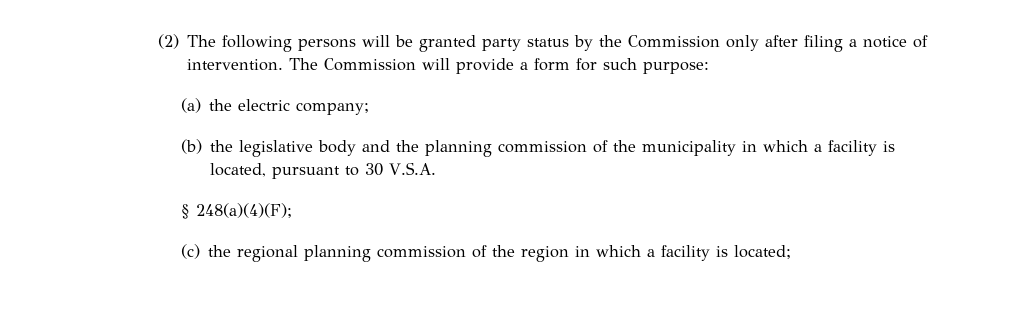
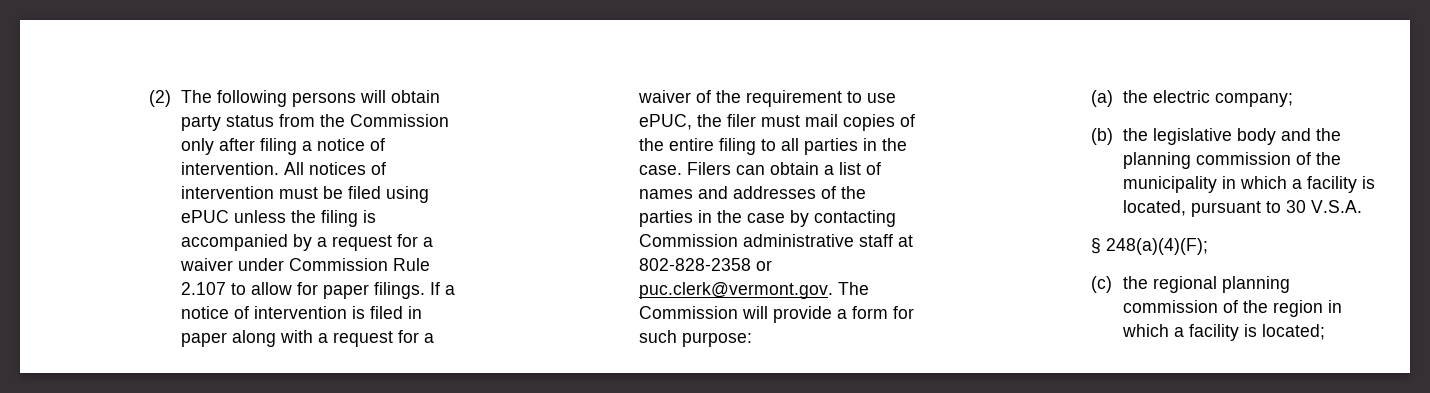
- (2) The following persons will be granted party status by the Commission only after filing a notice of intervention.
+ (2) The following persons will obtain party status from the Commission only after filing a notice of intervention.
- The Commission will provide a form for such purpose:
+ All notices of intervention must be filed using ePUC unless the filing is accompanied by a request for a waiver under Commission Rule 2.107 to allow for paper filings. If a notice of intervention is filed in paper along with a request for a waiver of the requirement to use ePUC, the filer must mail copies of the entire filing to all parties in the case. Filers can obtain a list of names and addresses of the parties in the case by contacting Commission administrative staff at 802-828-2358 or puc.clerk@vermont.gov. The Commission will provide a form for such purpose:

